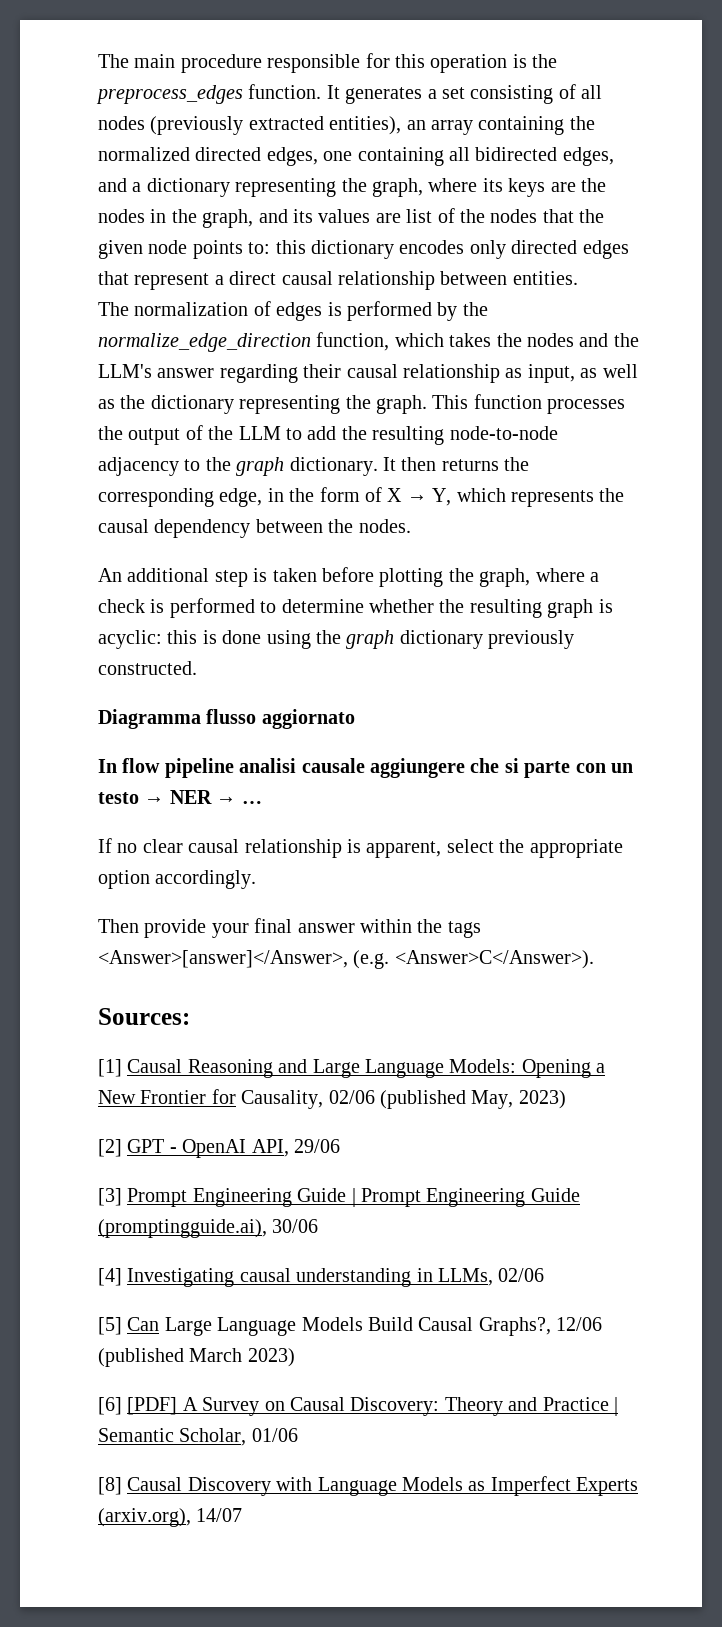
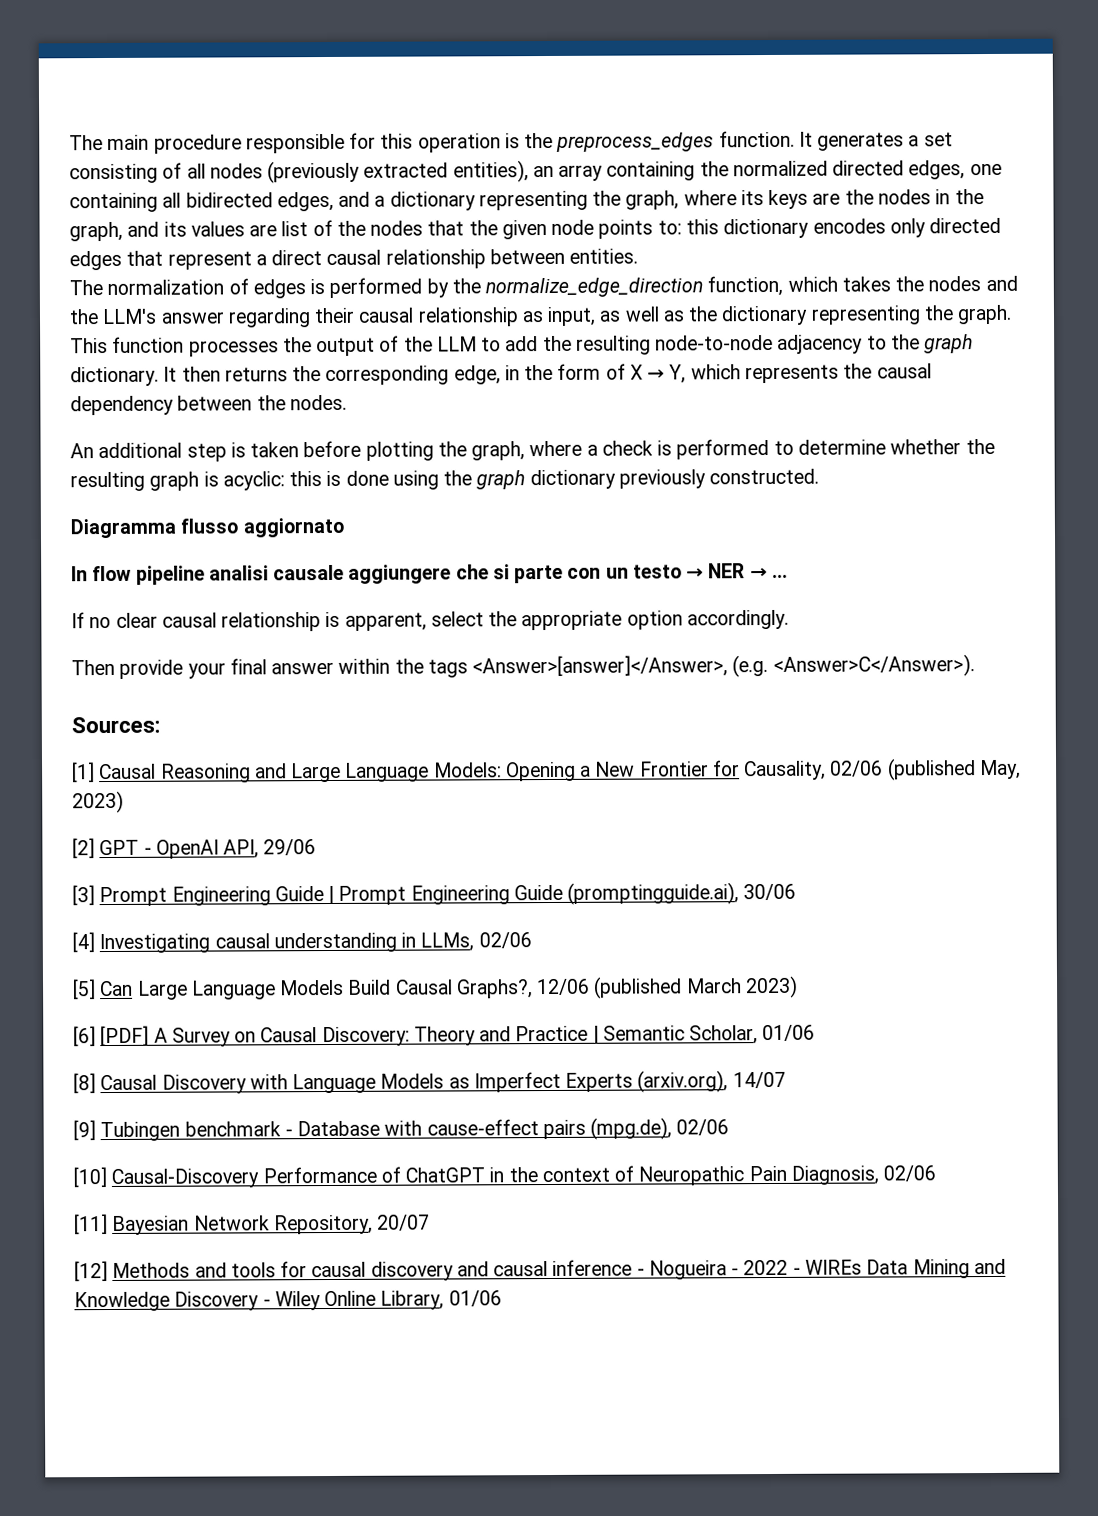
+ [9] Tubingen benchmark - Database with cause-effect pairs (mpg.de), 02/06
+ [10] Causal-Discovery Performance of ChatGPT in the context of Neuropathic Pain Diagnosis, 02/06
+ [11] Bayesian Network Repository, 20/07
+ [12] Methods and tools for causal discovery and causal inference - Nogueira - 2022 - WIREs Data Mining and Knowledge Discovery - Wiley Online Library, 01/06

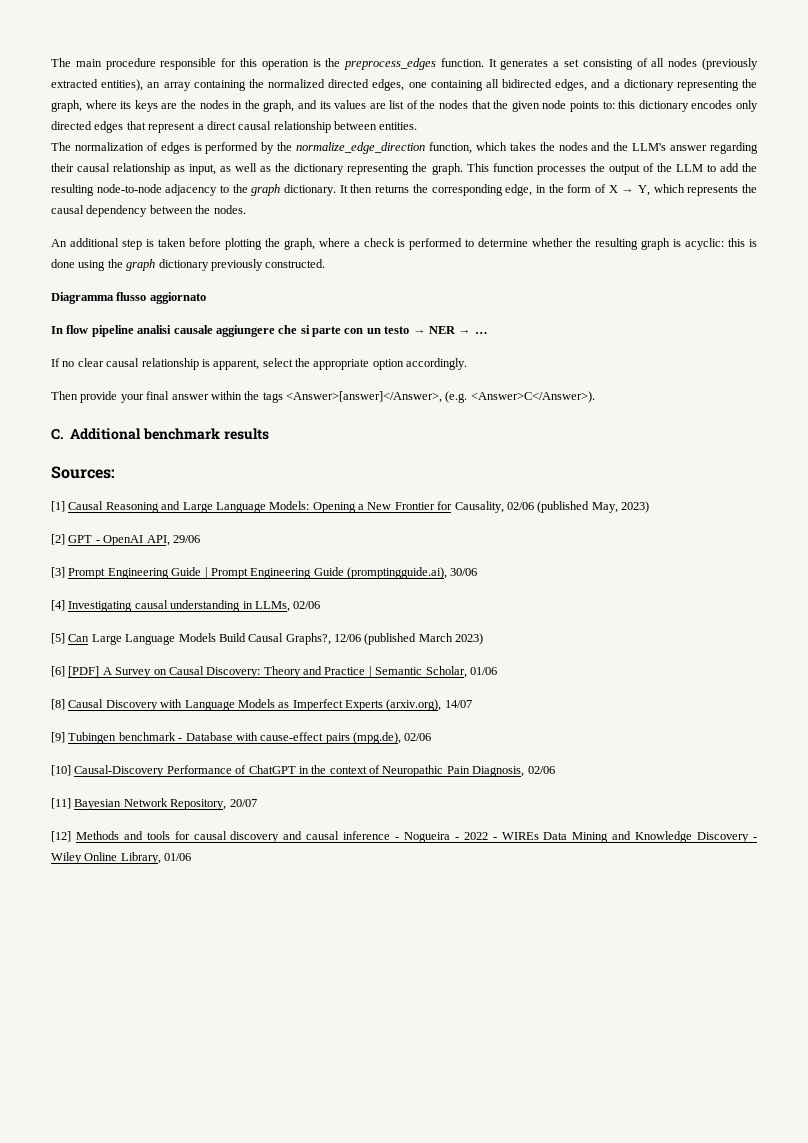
+ C. Additional benchmark results

